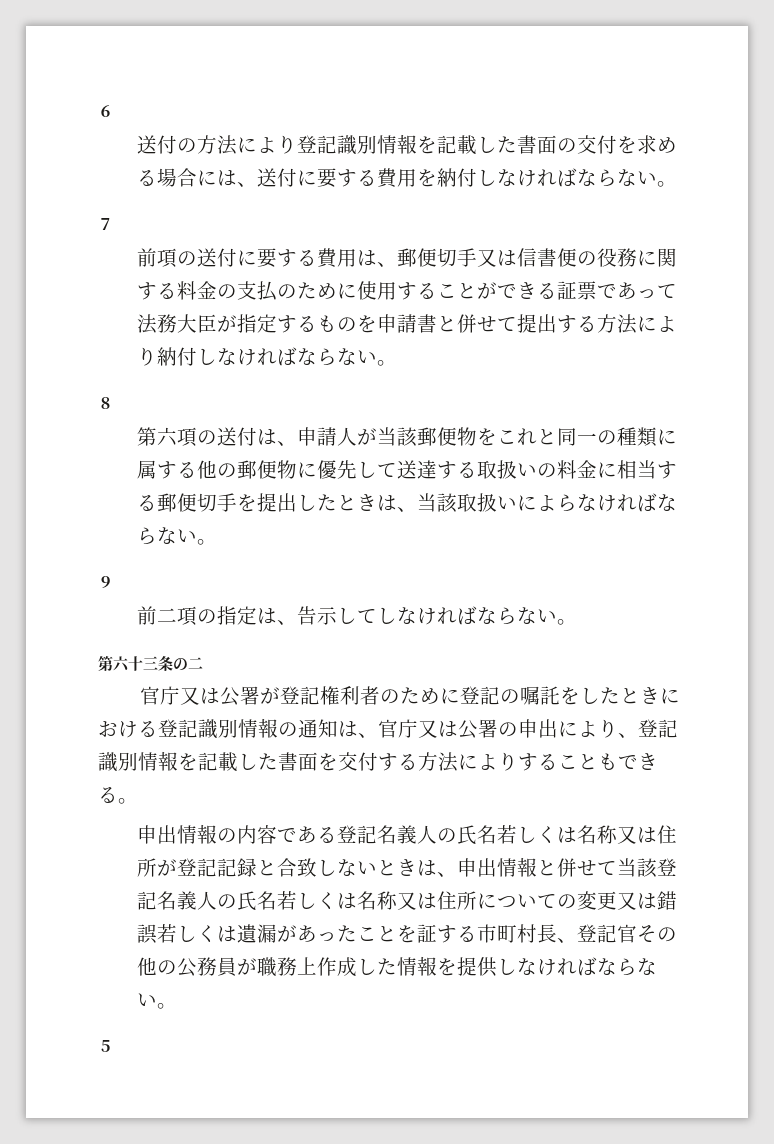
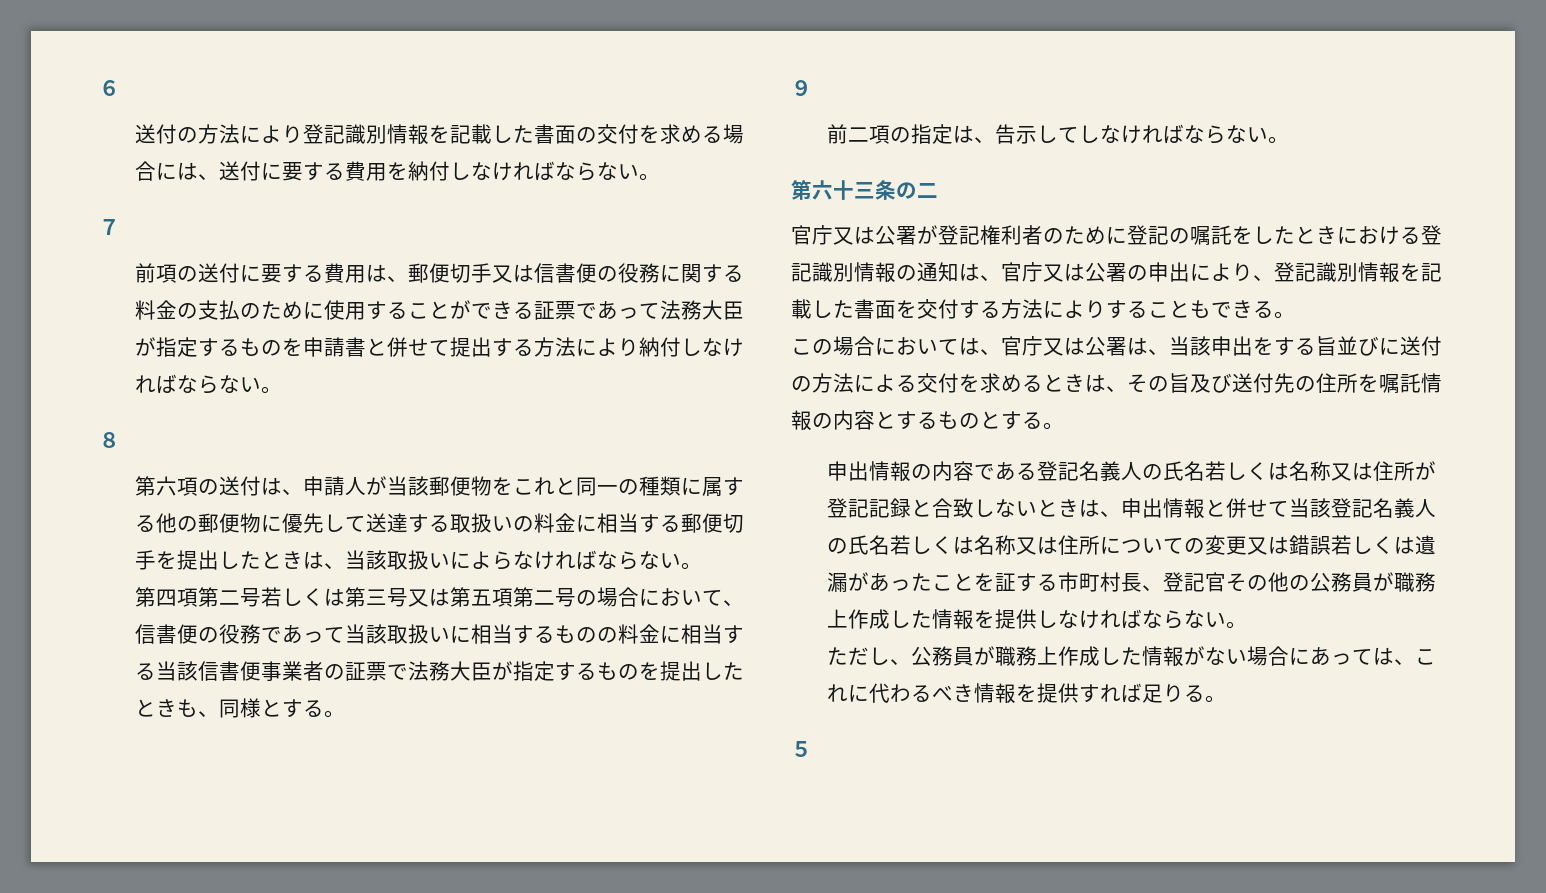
+ 第四項第二号若しくは第三号又は第五項第二号の場合において、信書便の役務であって当該取扱いに相当するものの料金に相当する当該信書便事業者の証票で法務大臣が指定するものを提出したときも、同様とする。
+ この場合においては、官庁又は公署は、当該申出をする旨並びに送付の方法による交付を求めるときは、その旨及び送付先の住所を嘱託情報の内容とするものとする。
+ ただし、公務員が職務上作成した情報がない場合にあっては、これに代わるべき情報を提供すれば足りる。

